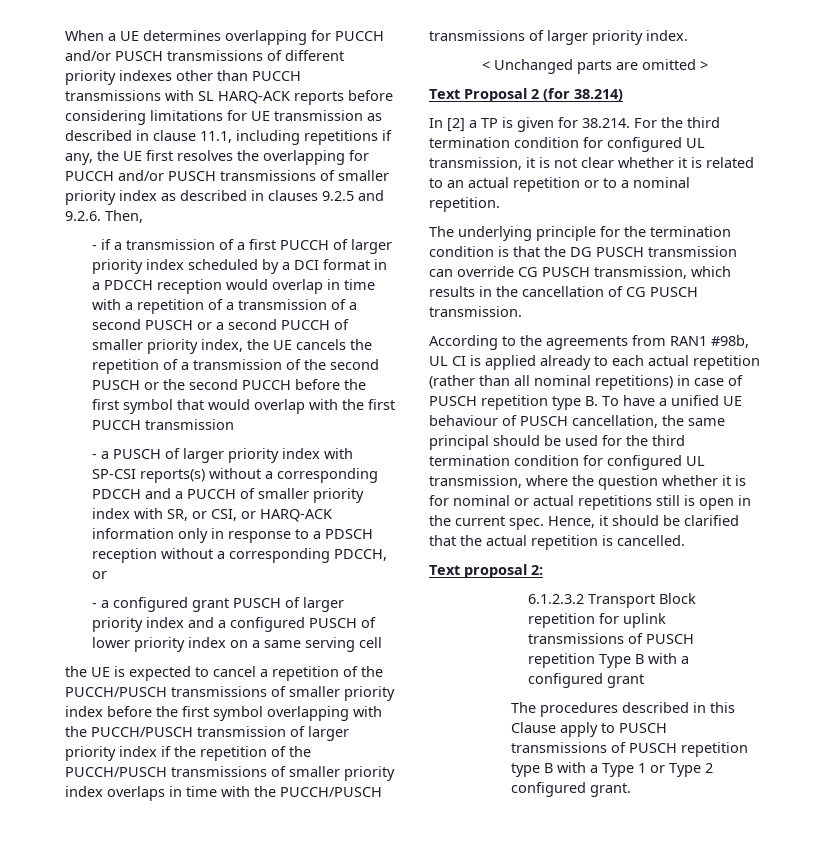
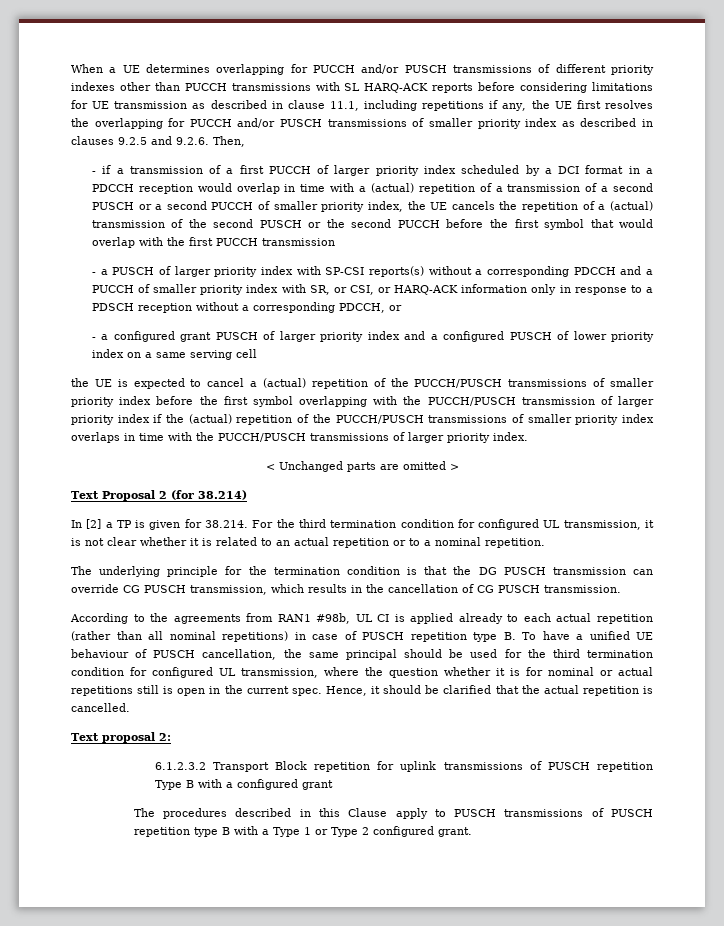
- - if a transmission of a first PUCCH of larger priority index scheduled by a DCI format in a PDCCH reception would overlap in time with a repetition of a transmission of a second PUSCH or a second PUCCH of smaller priority index, the UE cancels the repetition of a transmission of the second PUSCH or the second PUCCH before the first symbol that would overlap with the first PUCCH transmission
+ - if a transmission of a first PUCCH of larger priority index scheduled by a DCI format in a PDCCH reception would overlap in time with a (actual) repetition of a transmission of a second PUSCH or a second PUCCH of smaller priority index, the UE cancels the repetition of a (actual) transmission of the second PUSCH or the second PUCCH before the first symbol that would overlap with the first PUCCH transmission
- the UE is expected to cancel a repetition of the PUCCH/PUSCH transmissions of smaller priority index before the first symbol overlapping with the PUCCH/PUSCH transmission of larger priority index if the repetition of the PUCCH/PUSCH transmissions of smaller priority index overlaps in time with the PUCCH/PUSCH transmissions of larger priority index.
+ the UE is expected to cancel a (actual) repetition of the PUCCH/PUSCH transmissions of smaller priority index before the first symbol overlapping with the PUCCH/PUSCH transmission of larger priority index if the (actual) repetition of the PUCCH/PUSCH transmissions of smaller priority index overlaps in time with the PUCCH/PUSCH transmissions of larger priority index.

